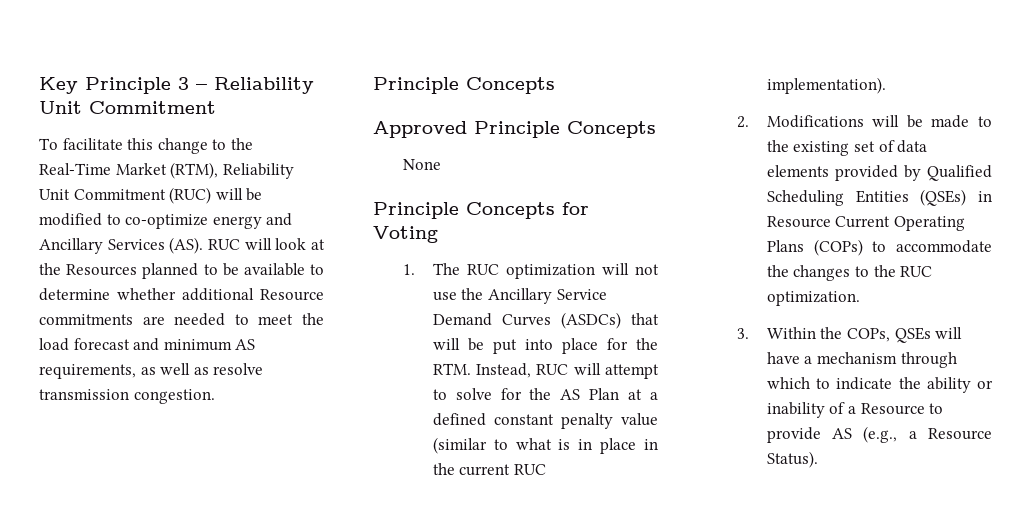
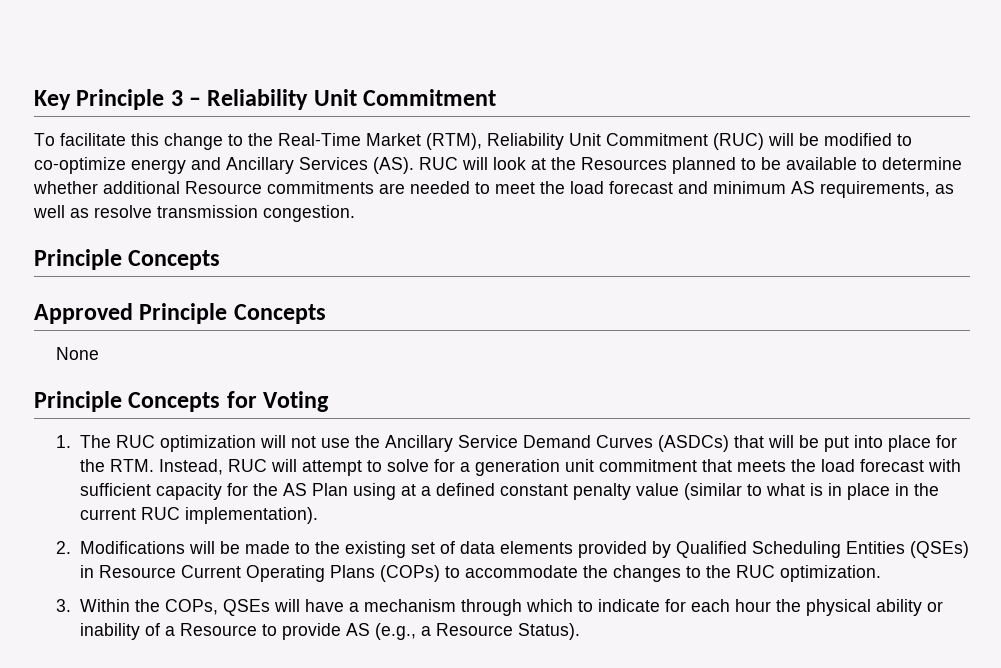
- 1. The RUC optimization will not use the Ancillary Service Demand Curves (ASDCs) that will be put into place for the RTM. Instead, RUC will attempt to solve for the AS Plan at a defined constant penalty value (similar to what is in place in the current RUC implementation).
+ 1. The RUC optimization will not use the Ancillary Service Demand Curves (ASDCs) that will be put into place for the RTM. Instead, RUC will attempt to solve for a generation unit commitment that meets the load forecast with sufficient capacity for the AS Plan using at a defined constant penalty value (similar to what is in place in the current RUC implementation).
- 3. Within the COPs, QSEs will have a mechanism through which to indicate the ability or inability of a Resource to provide AS (e.g., a Resource Status).
+ 3. Within the COPs, QSEs will have a mechanism through which to indicate for each hour the physical ability or inability of a Resource to provide AS (e.g., a Resource Status).

